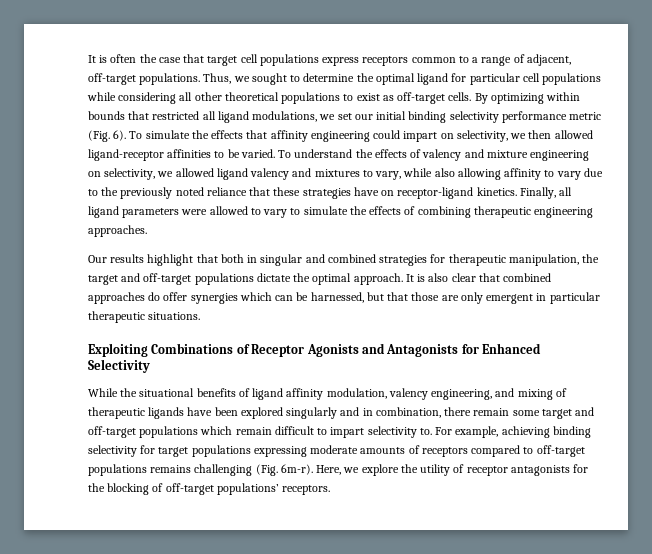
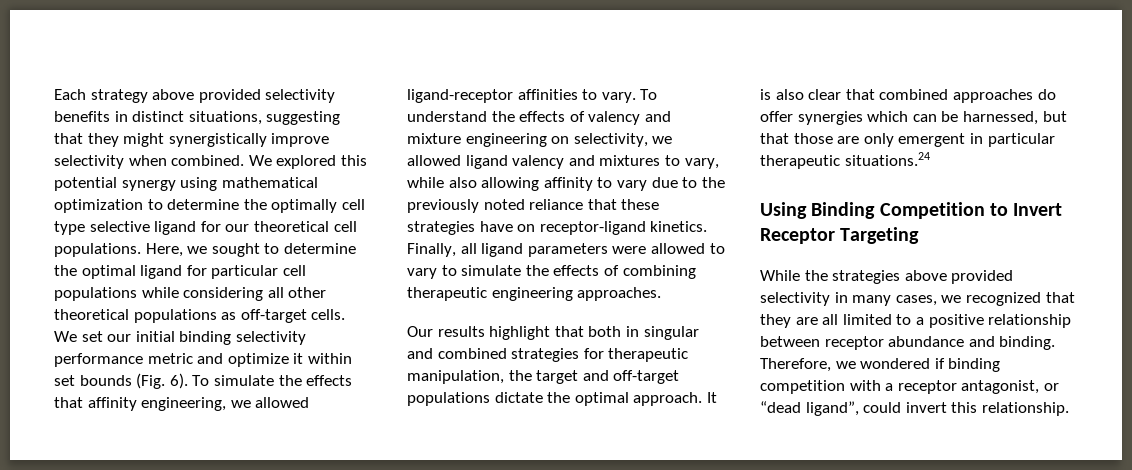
- It is often the case that target cell populations express receptors common to a range of adjacent, off-target populations. Thus, we sought to determine the optimal ligand for particular cell populations while considering all other theoretical populations to exist as off-target cells.
+ Each strategy above provided selectivity benefits in distinct situations, suggesting that they might synergistically improve selectivity when combined. We explored this potential synergy using mathematical optimization to determine the optimally cell type selective ligand for our theoretical cell populations. Here, we sought to determine the optimal ligand for particular cell populations while considering all other theoretical populations as off-target cells.
- By optimizing within bounds that restricted all ligand modulations, we set our initial binding selectivity performance metric (Fig. 6).
+ We set our initial binding selectivity performance metric and optimize it within set bounds (Fig. 6).
- To simulate the effects that affinity engineering could impart on selectivity, we then allowed ligand-receptor affinities to be varied.
+ To simulate the effects that affinity engineering, we allowed ligand-receptor affinities to vary.
- It is also clear that combined approaches do offer synergies which can be harnessed, but that those are only emergent in particular therapeutic situations.
- Exploiting Combinations of Receptor Agonists and Antagonists for Enhanced Selectivity
- While the situational benefits of ligand affinity modulation, valency engineering, and mixing of therapeutic ligands have been explored singularly and in combination, there remain some target and off-target populations which remain difficult to impart selectivity to. For example, achieving binding selectivity for target populations expressing moderate amounts of receptors compared to off-target populations remains challenging (Fig. 6m-r). Here, we explore the utility of receptor antagonists for the blocking of off-target populations’ receptors.
+ It is also clear that combined approaches do offer synergies which can be harnessed, but that those are only emergent in particular therapeutic situations.24
+ Using Binding Competition to Invert Receptor Targeting
+ While the strategies above provided selectivity in many cases, we recognized that they are all limited to a positive relationship between receptor abundance and binding. Therefore, we wondered if binding competition with a receptor antagonist, or “dead ligand”, could invert this relationship.

